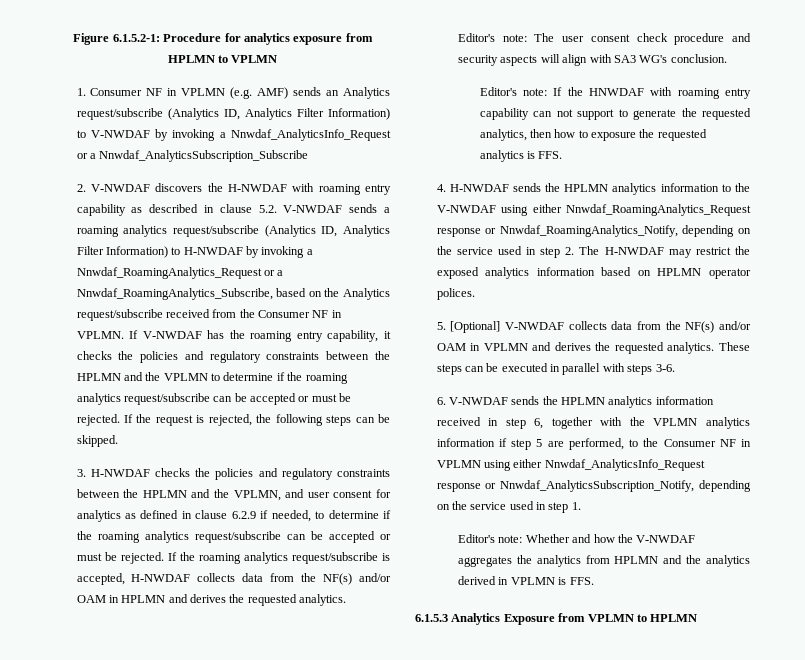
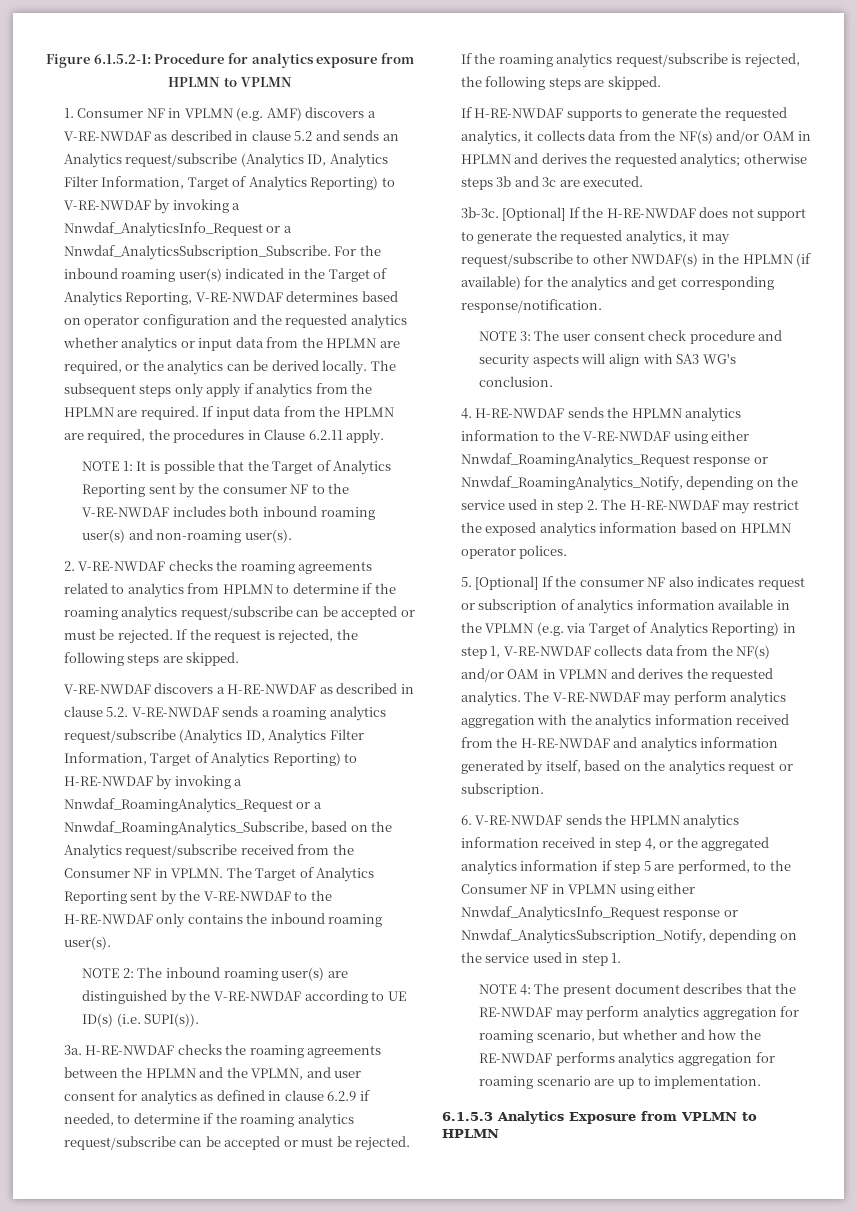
- 1. Consumer NF in VPLMN (e.g. AMF) sends an Analytics request/subscribe (Analytics ID, Analytics Filter Information) to V-NWDAF by invoking a Nnwdaf_AnalyticsInfo_Request or a Nnwdaf_AnalyticsSubscription_Subscribe
- 2. V-NWDAF discovers the H-NWDAF with roaming entry capability as described in clause 5.2. V-NWDAF sends a roaming analytics request/subscribe (Analytics ID, Analytics Filter Information) to H-NWDAF by invoking a Nnwdaf_RoamingAnalytics_Request or a Nnwdaf_RoamingAnalytics_Subscribe, based on the Analytics request/subscribe received from the Consumer NF in VPLMN. If V-NWDAF has the roaming entry capability, it checks the policies and regulatory constraints between the HPLMN and the VPLMN to determine if the roaming analytics request/subscribe can be accepted or must be rejected.
+ 1. Consumer NF in VPLMN (e.g. AMF) discovers a V-RE-NWDAF as described in clause 5.2 and sends an Analytics request/subscribe (Analytics ID, Analytics Filter Information, Target of Analytics Reporting) to V-RE-NWDAF by invoking a Nnwdaf_AnalyticsInfo_Request or a Nnwdaf_AnalyticsSubscription_Subscribe. For the inbound roaming user(s) indicated in the Target of Analytics Reporting, V-RE-NWDAF determines based on operator configuration and the requested analytics whether analytics or input data from the HPLMN are required, or the analytics can be derived locally. The subsequent steps only apply if analytics from the HPLMN are required. If input data from the HPLMN are required, the procedures in Clause 6.2.11 apply.
+ NOTE 1: It is possible that the Target of Analytics Reporting sent by the consumer NF to the V-RE-NWDAF includes both inbound roaming user(s) and non-roaming user(s).
+ 2. V-RE-NWDAF checks the roaming agreements related to analytics from HPLMN to determine if the roaming analytics request/subscribe can be accepted or must be rejected.
- If the request is rejected, the following steps can be skipped.
- 3. H-NWDAF checks the policies and regulatory constraints between the HPLMN and the VPLMN, and user consent for analytics as defined in clause 6.2.9 if needed, to determine if the roaming analytics request/subscribe can be accepted or must be rejected.
+ If the request is rejected, the following steps are skipped.
+ V-RE-NWDAF discovers a H-RE-NWDAF as described in clause 5.2. V-RE-NWDAF sends a roaming analytics request/subscribe (Analytics ID, Analytics Filter Information, Target of Analytics Reporting) to H-RE-NWDAF by invoking a Nnwdaf_RoamingAnalytics_Request or a Nnwdaf_RoamingAnalytics_Subscribe, based on the Analytics request/subscribe received from the Consumer NF in VPLMN. The Target of Analytics Reporting sent by the V-RE-NWDAF to the H-RE-NWDAF only contains the inbound roaming user(s).
+ NOTE 2: The inbound roaming user(s) are distinguished by the V-RE-NWDAF according to UE ID(s) (i.e. SUPI(s)).
+ 3a. H-RE-NWDAF checks the roaming agreements between the HPLMN and the VPLMN, and user consent for analytics as defined in clause 6.2.9 if needed, to determine if the roaming analytics request/subscribe can be accepted or must be rejected.
- If the roaming analytics request/subscribe is accepted, H-NWDAF collects data from the NF(s) and/or OAM in HPLMN and derives the requested analytics.
- Editor's note: The user consent check procedure and security aspects will align with SA3 WG's conclusion.
+ If the roaming analytics request/subscribe is rejected, the following steps are skipped.
+ If H-RE-NWDAF supports to generate the requested analytics, it collects data from the NF(s) and/or OAM in HPLMN and derives the requested analytics; otherwise steps 3b and 3c are executed.
+ 3b-3c. [Optional] If the H-RE-NWDAF does not support to generate the requested analytics, it may request/subscribe to other NWDAF(s) in the HPLMN (if available) for the analytics and get corresponding response/notification.
+ NOTE 3: The user consent check procedure and security aspects will align with SA3 WG's conclusion.
- Editor's note: If the HNWDAF with roaming entry capability can not support to generate the requested analytics, then how to exposure the requested analytics is FFS.
- 4. H-NWDAF sends the HPLMN analytics information to the V-NWDAF using either Nnwdaf_RoamingAnalytics_Request response or Nnwdaf_RoamingAnalytics_Notify, depending on the service used in step 2. The H-NWDAF may restrict the exposed analytics information based on HPLMN operator polices.
+ 4. H-RE-NWDAF sends the HPLMN analytics information to the V-RE-NWDAF using either Nnwdaf_RoamingAnalytics_Request response or Nnwdaf_RoamingAnalytics_Notify, depending on the service used in step 2. The H-RE-NWDAF may restrict the exposed analytics information based on HPLMN operator polices.
- 5. [Optional] V-NWDAF collects data from the NF(s) and/or OAM in VPLMN and derives the requested analytics.
+ 5. [Optional] If the consumer NF also indicates request or subscription of analytics information available in the VPLMN (e.g. via Target of Analytics Reporting) in step 1, V-RE-NWDAF collects data from the NF(s) and/or OAM in VPLMN and derives the requested analytics.
- These steps can be executed in parallel with steps 3-6.
+ The V-RE-NWDAF may perform analytics aggregation with the analytics information received from the H-RE-NWDAF and analytics information generated by itself, based on the analytics request or subscription.
- 6. V-NWDAF sends the HPLMN analytics information received in step 6, together with the VPLMN analytics information if step 5 are performed, to the Consumer NF in VPLMN using either Nnwdaf_AnalyticsInfo_Request response or Nnwdaf_AnalyticsSubscription_Notify, depending on the service used in step 1.
+ 6. V-RE-NWDAF sends the HPLMN analytics information received in step 4, or the aggregated analytics information if step 5 are performed, to the Consumer NF in VPLMN using either Nnwdaf_AnalyticsInfo_Request response or Nnwdaf_AnalyticsSubscription_Notify, depending on the service used in step 1.
- Editor's note: Whether and how the V-NWDAF aggregates the analytics from HPLMN and the analytics derived in VPLMN is FFS.
+ NOTE 4: The present document describes that the RE-NWDAF may perform analytics aggregation for roaming scenario, but whether and how the RE-NWDAF performs analytics aggregation for roaming scenario are up to implementation.

